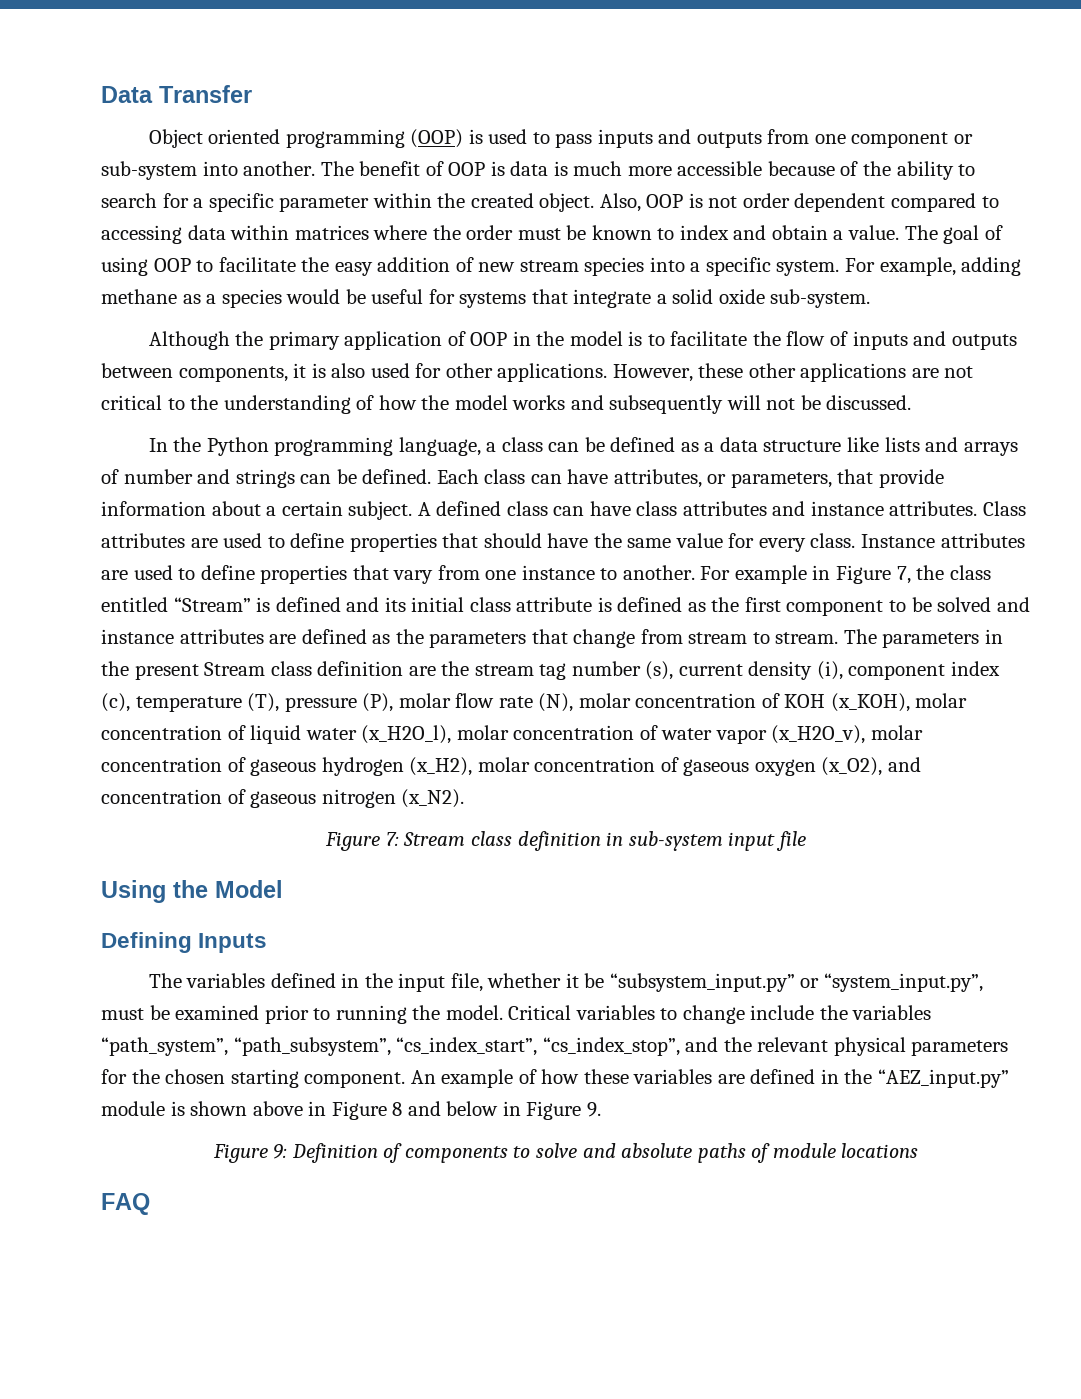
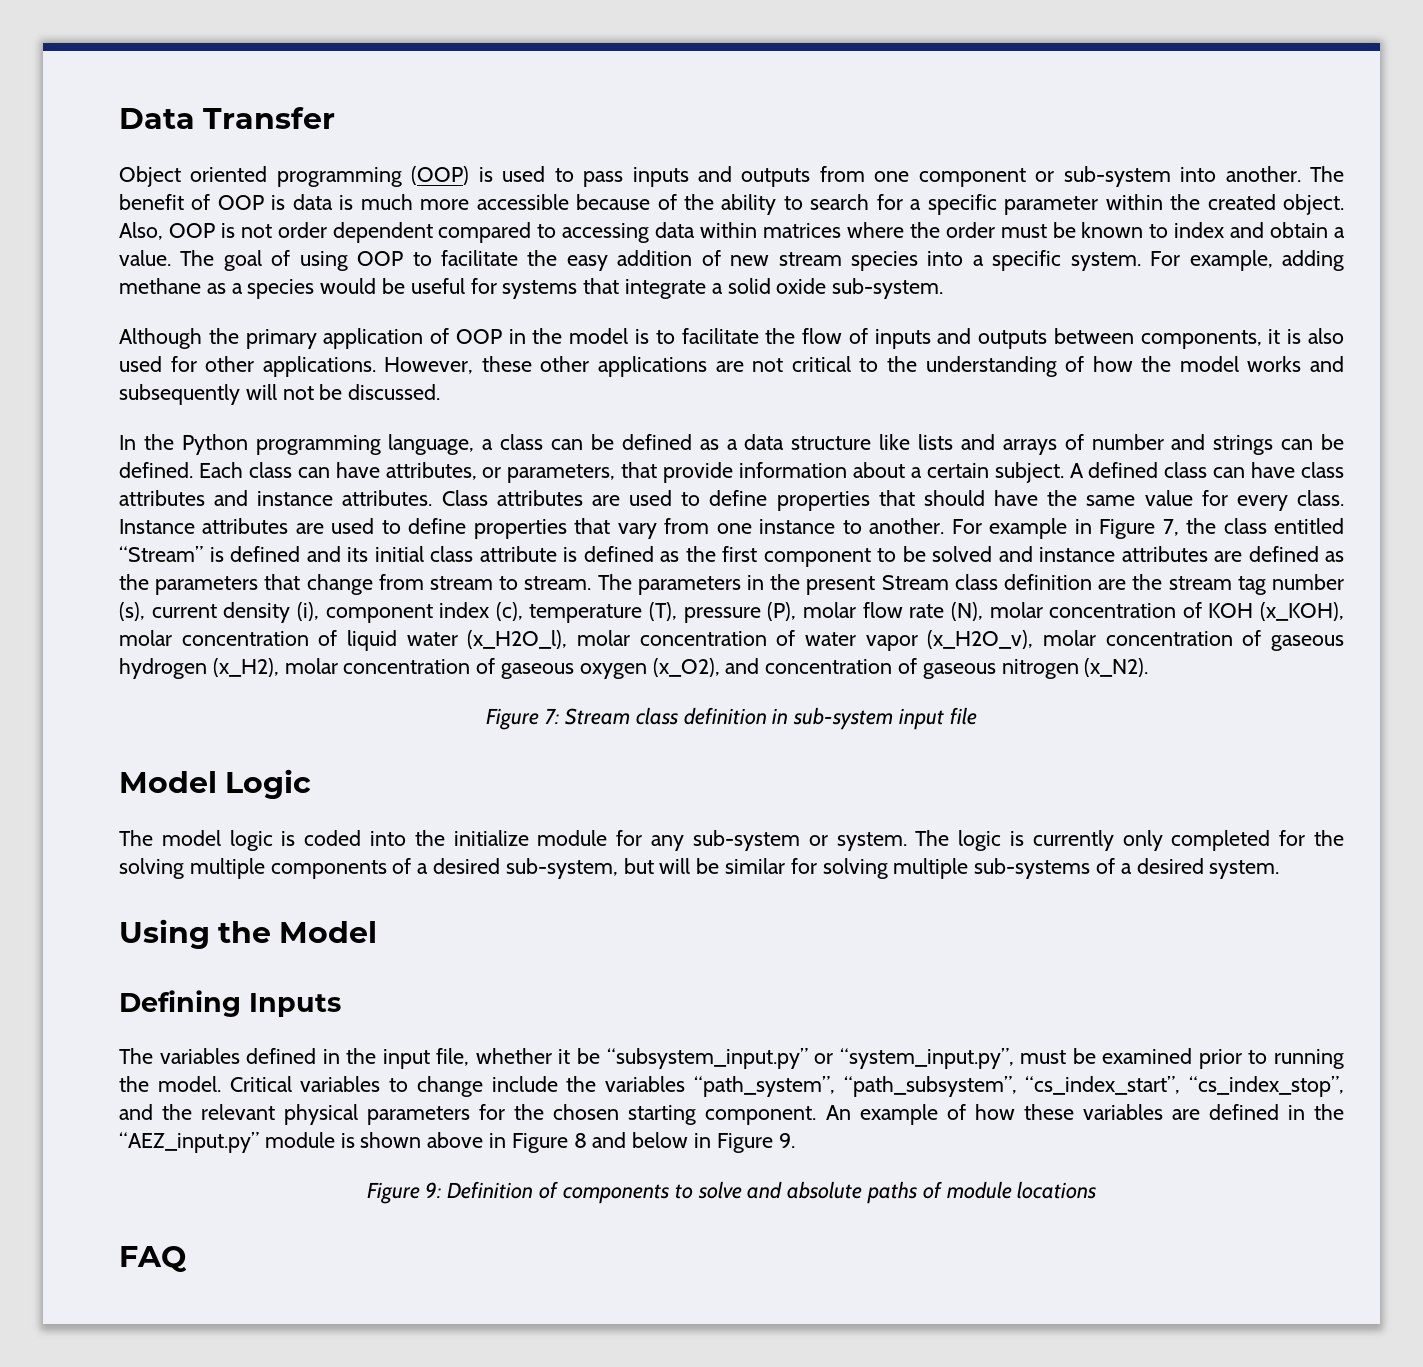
+ Model Logic
+ The model logic is coded into the initialize module for any sub-system or system. The logic is currently only completed for the solving multiple components of a desired sub-system, but will be similar for solving multiple sub-systems of a desired system.

